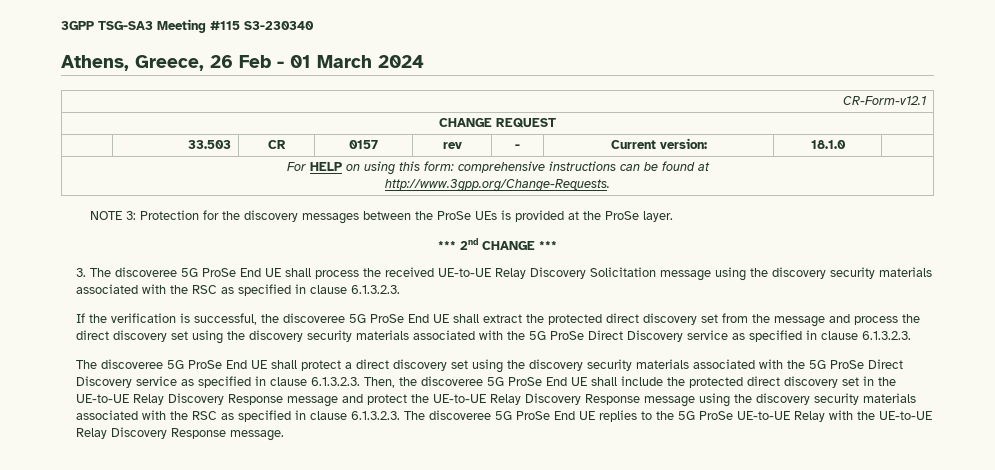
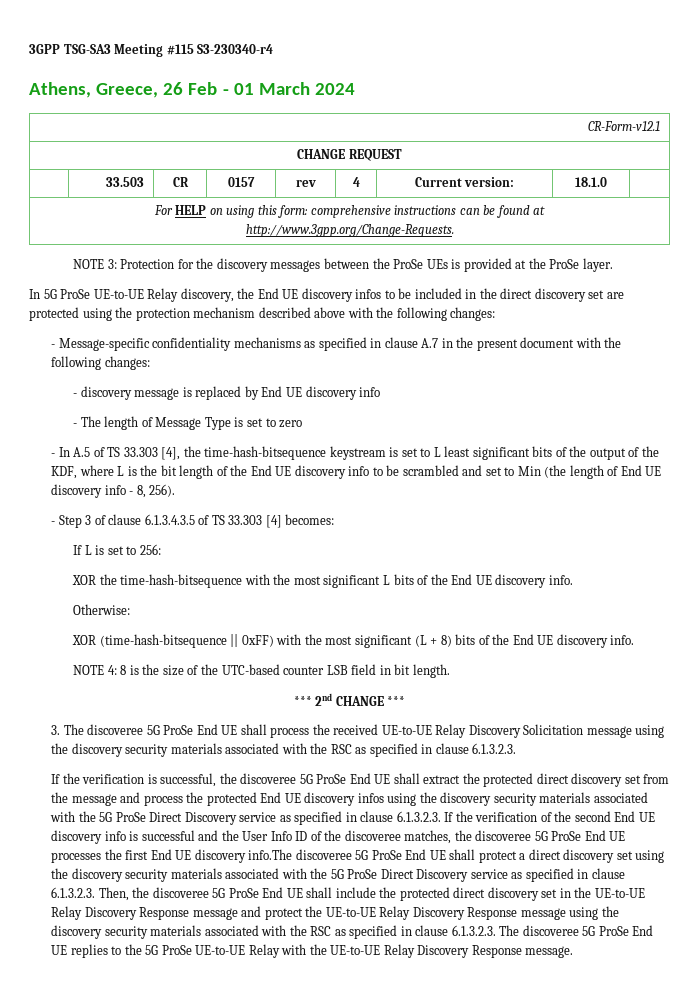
- 3GPP TSG-SA3 Meeting #115 S3-230340
+ 3GPP TSG-SA3 Meeting #115 S3-230340-r4
- | 33.503 | CR | 0157 | rev | - | Current version: | 18.1.0 |
+ | 33.503 | CR | 0157 | rev | 4 | Current version: | 18.1.0 |
+ In 5G ProSe UE-to-UE Relay discovery, the End UE discovery infos to be included in the direct discovery set are protected using the protection mechanism described above with the following changes:
+ - Message-specific confidentiality mechanisms as specified in clause A.7 in the present document with the following changes:
+ - discovery message is replaced by End UE discovery info
+ - The length of Message Type is set to zero
+ - In A.5 of TS 33.303 [4], the time-hash-bitsequence keystream is set to L least significant bits of the output of the KDF, where L is the bit length of the End UE discovery info to be scrambled and set to Min (the length of End UE discovery info - 8, 256).
+ - Step 3 of clause 6.1.3.4.3.5 of TS 33.303 [4] becomes:
+ If L is set to 256:
+ XOR the time-hash-bitsequence with the most significant L bits of the End UE discovery info.
+ Otherwise:
+ XOR (time-hash-bitsequence || 0xFF) with the most significant (L + 8) bits of the End UE discovery info.
+ NOTE 4: 8 is the size of the UTC-based counter LSB field in bit length.
- If the verification is successful, the discoveree 5G ProSe End UE shall extract the protected direct discovery set from the message and process the direct discovery set using the discovery security materials associated with the 5G ProSe Direct Discovery service as specified in clause 6.1.3.2.3.
- The discoveree 5G ProSe End UE shall protect a direct discovery set using the discovery security materials associated with the 5G ProSe Direct Discovery service as specified in clause 6.1.3.2.3. Then, the discoveree 5G ProSe End UE shall include the protected direct discovery set in the UE-to-UE Relay Discovery Response message and protect the UE-to-UE Relay Discovery Response message using the discovery security materials associated with the RSC as specified in clause 6.1.3.2.3. The discoveree 5G ProSe End UE replies to the 5G ProSe UE-to-UE Relay with the UE-to-UE Relay Discovery Response message.
+ If the verification is successful, the discoveree 5G ProSe End UE shall extract the protected direct discovery set from the message and process the protected End UE discovery infos using the discovery security materials associated with the 5G ProSe Direct Discovery service as specified in clause 6.1.3.2.3. If the verification of the second End UE discovery info is successful and the User Info ID of the discoveree matches, the discoveree 5G ProSe End UE processes the first End UE discovery info.The discoveree 5G ProSe End UE shall protect a direct discovery set using the discovery security materials associated with the 5G ProSe Direct Discovery service as specified in clause 6.1.3.2.3. Then, the discoveree 5G ProSe End UE shall include the protected direct discovery set in the UE-to-UE Relay Discovery Response message and protect the UE-to-UE Relay Discovery Response message using the discovery security materials associated with the RSC as specified in clause 6.1.3.2.3. The discoveree 5G ProSe End UE replies to the 5G ProSe UE-to-UE Relay with the UE-to-UE Relay Discovery Response message.

